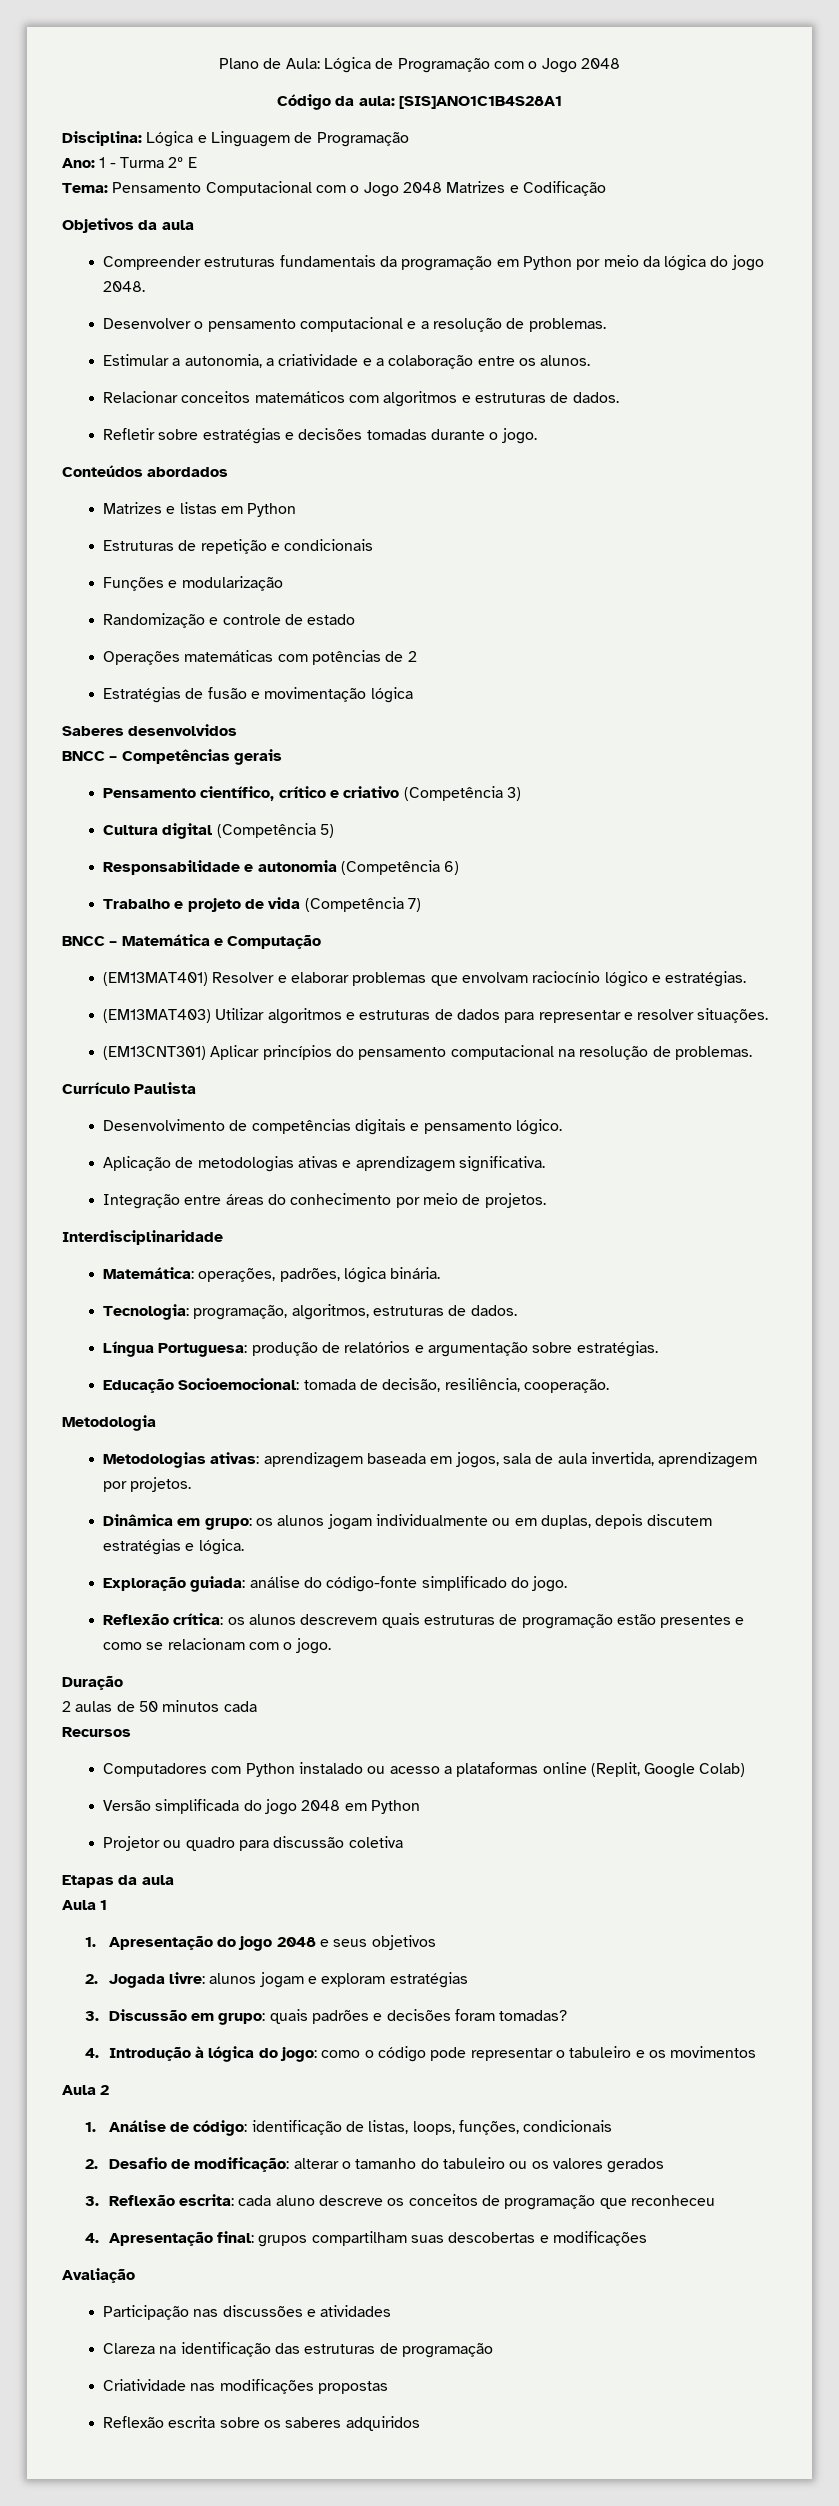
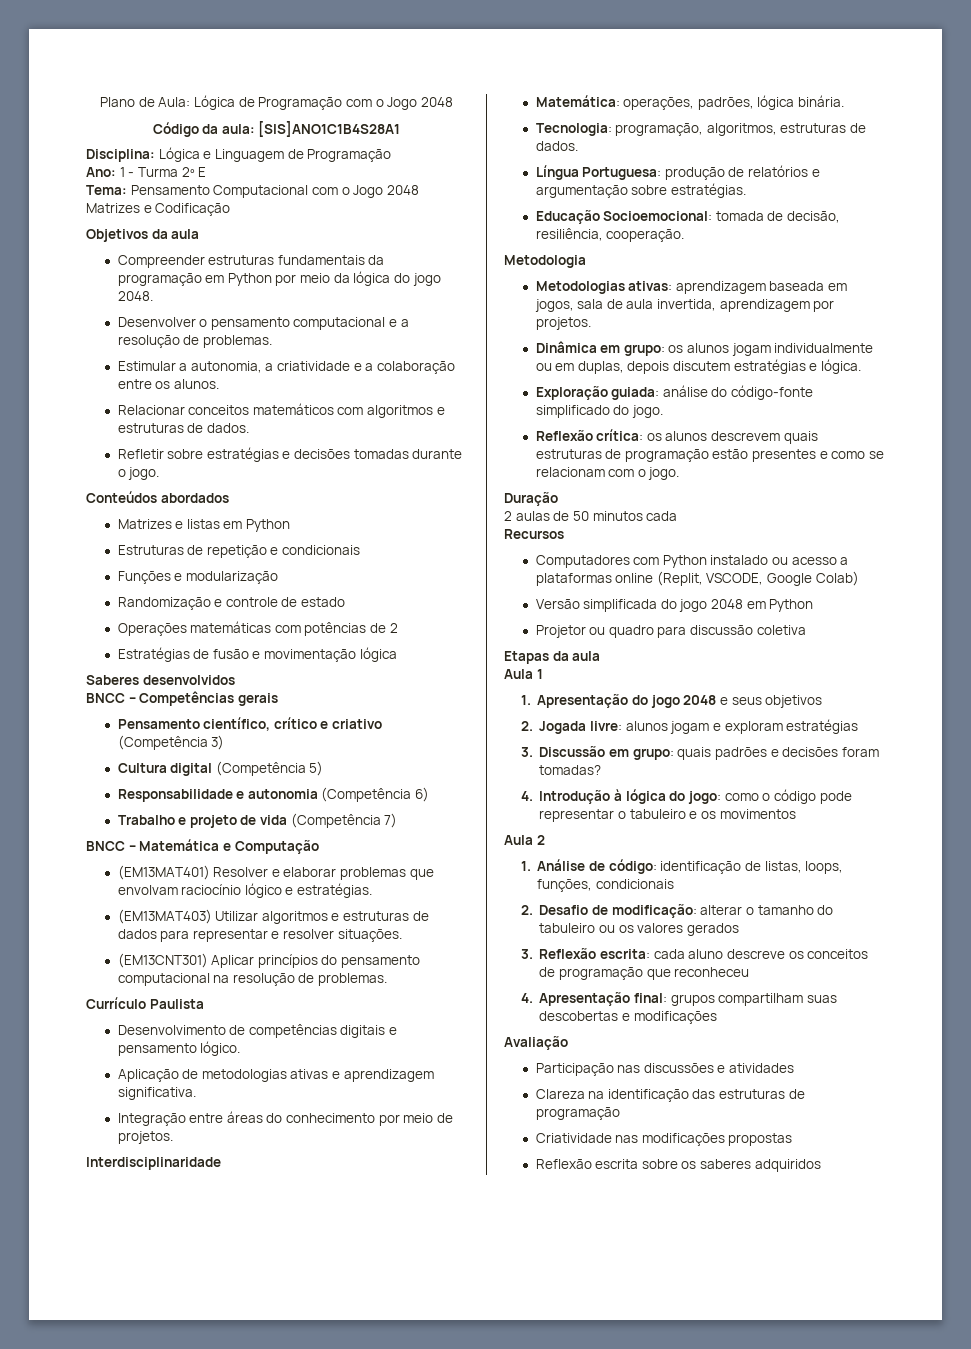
- Computadores com Python instalado ou acesso a plataformas online (Replit, Google Colab)
+ Computadores com Python instalado ou acesso a plataformas online (Replit, VSCODE, Google Colab)

